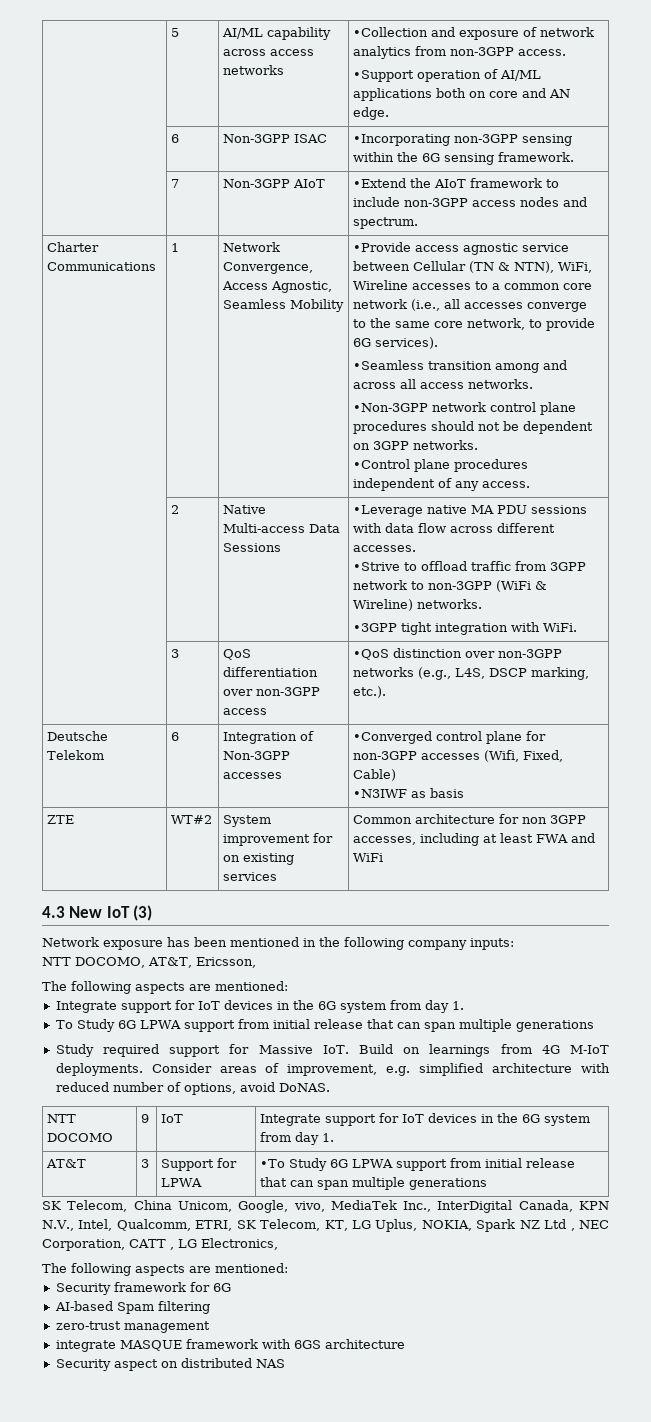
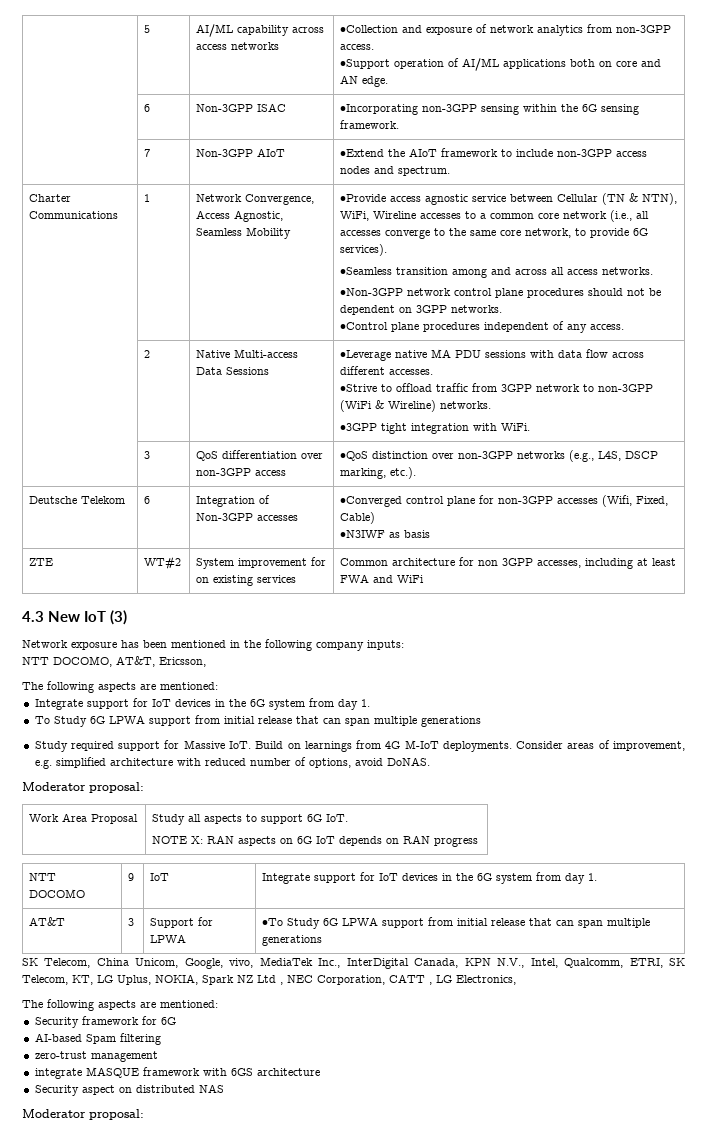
  Consider areas of improvement, e.g. simplified architecture with reduced number of options, avoid DoNAS.
+ Moderator proposal:
+ Work Area Proposal | Study all aspects to support 6G IoT.
+ NOTE X: RAN aspects on 6G IoT depends on RAN progress
  Security aspect on distributed NAS
+ Moderator proposal:

